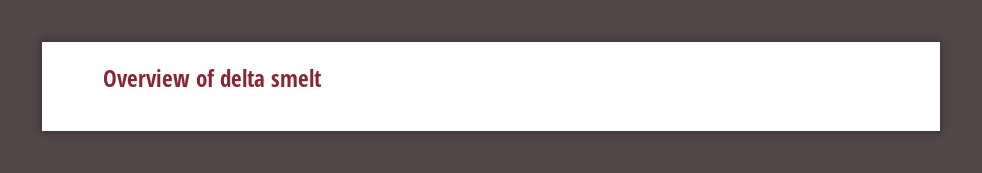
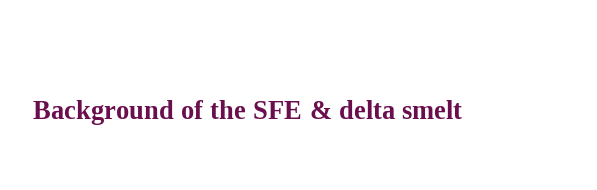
- Overview of delta smelt
+ Background of the SFE & delta smelt

